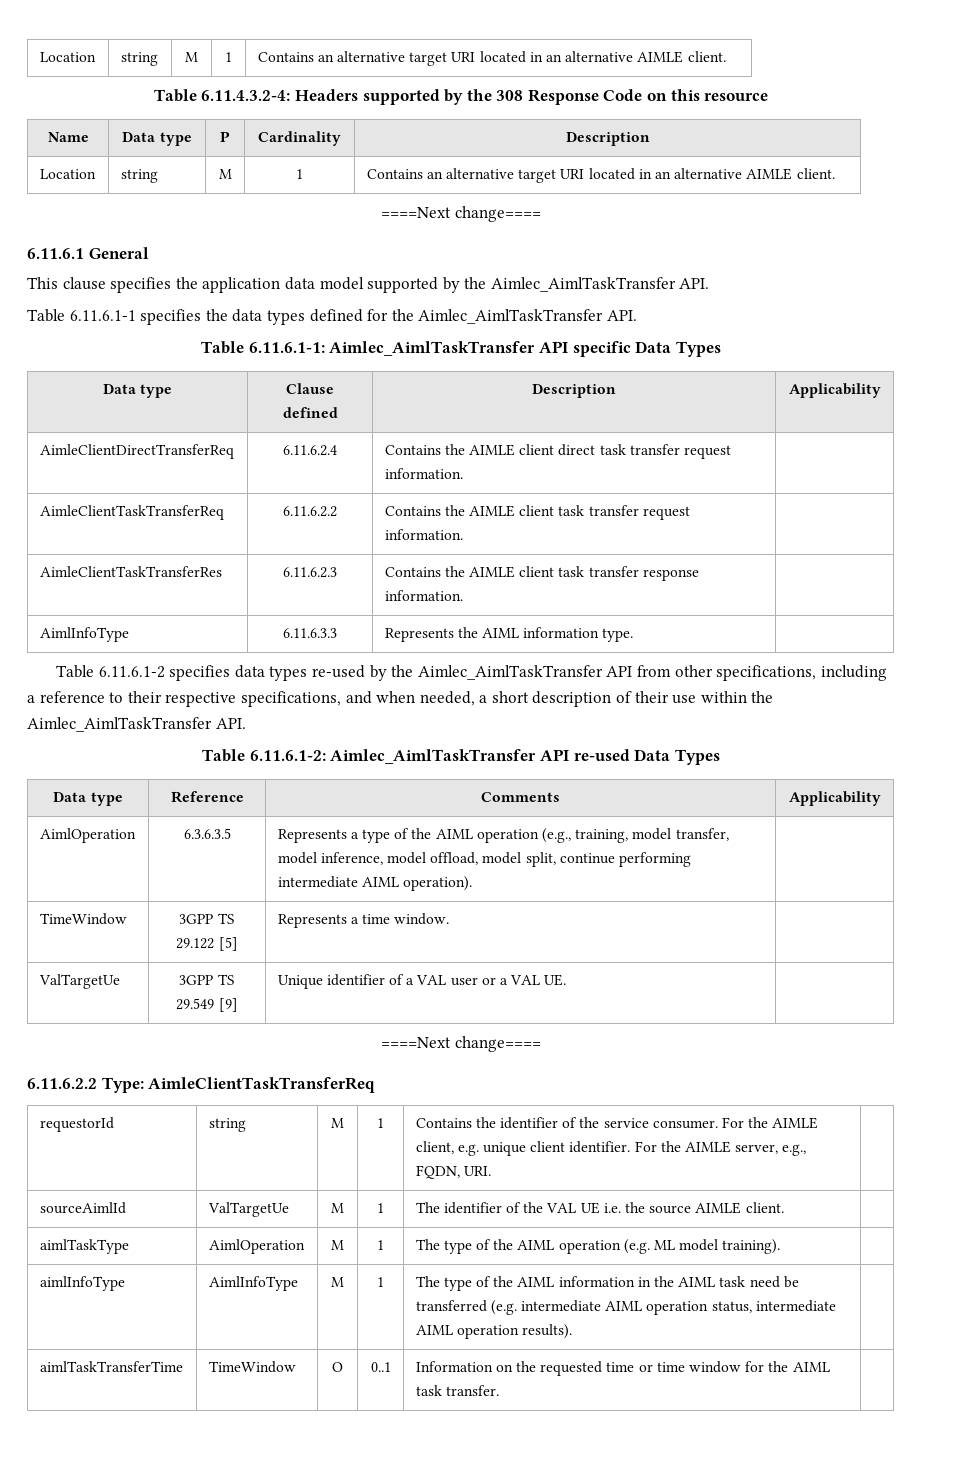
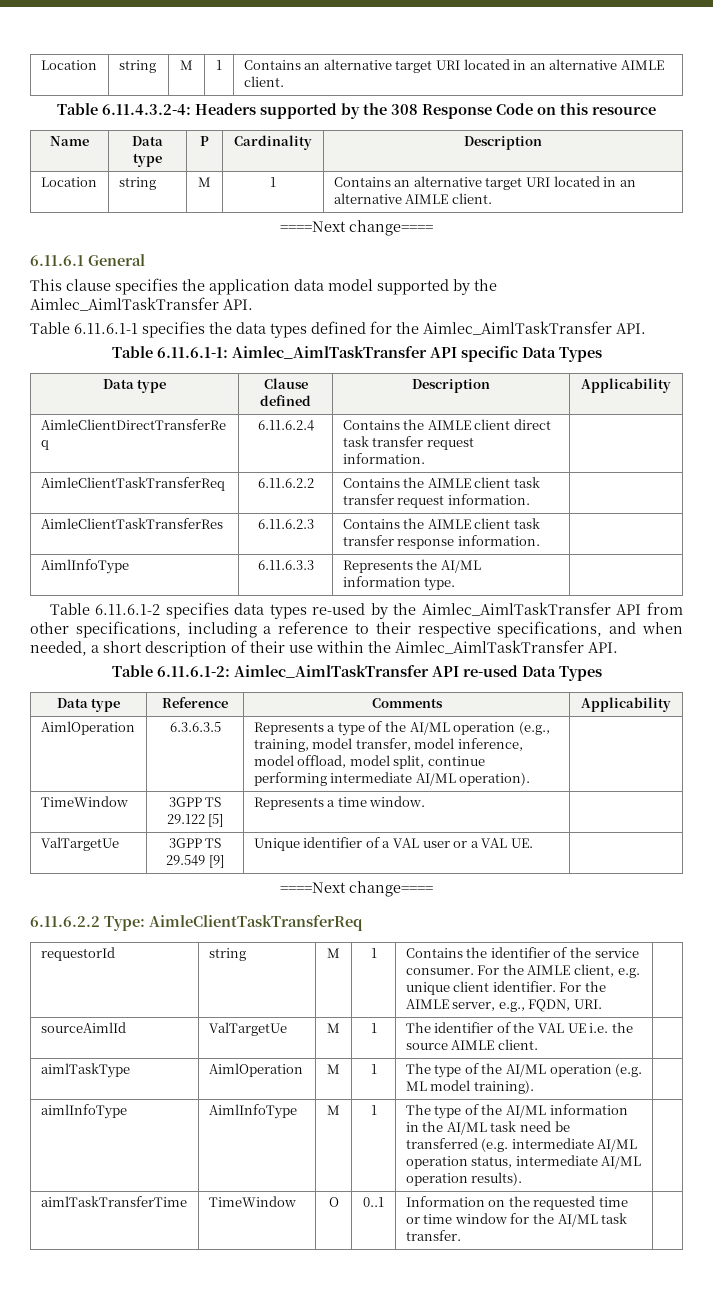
- AimlInfoType | 6.11.6.3.3 | Represents the AIML information type. |
+ AimlInfoType | 6.11.6.3.3 | Represents the AI/ML information type. |
- AimlOperation | 6.3.6.3.5 | Represents a type of the AIML operation (e.g., training, model transfer, model inference, model offload, model split, continue performing intermediate AIML operation). |
+ AimlOperation | 6.3.6.3.5 | Represents a type of the AI/ML operation (e.g., training, model transfer, model inference, model offload, model split, continue performing intermediate AI/ML operation). |
- aimlTaskType | AimlOperation | M | 1 | The type of the AIML operation (e.g. ML model training). |
+ aimlTaskType | AimlOperation | M | 1 | The type of the AI/ML operation (e.g. ML model training). |
- aimlInfoType | AimlInfoType | M | 1 | The type of the AIML information in the AIML task need be transferred (e.g. intermediate AIML operation status, intermediate AIML operation results). |
+ aimlInfoType | AimlInfoType | M | 1 | The type of the AI/ML information in the AI/ML task need be transferred (e.g. intermediate AI/ML operation status, intermediate AI/ML operation results). |
- aimlTaskTransferTime | TimeWindow | O | 0..1 | Information on the requested time or time window for the AIML task transfer. |
+ aimlTaskTransferTime | TimeWindow | O | 0..1 | Information on the requested time or time window for the AI/ML task transfer. |

